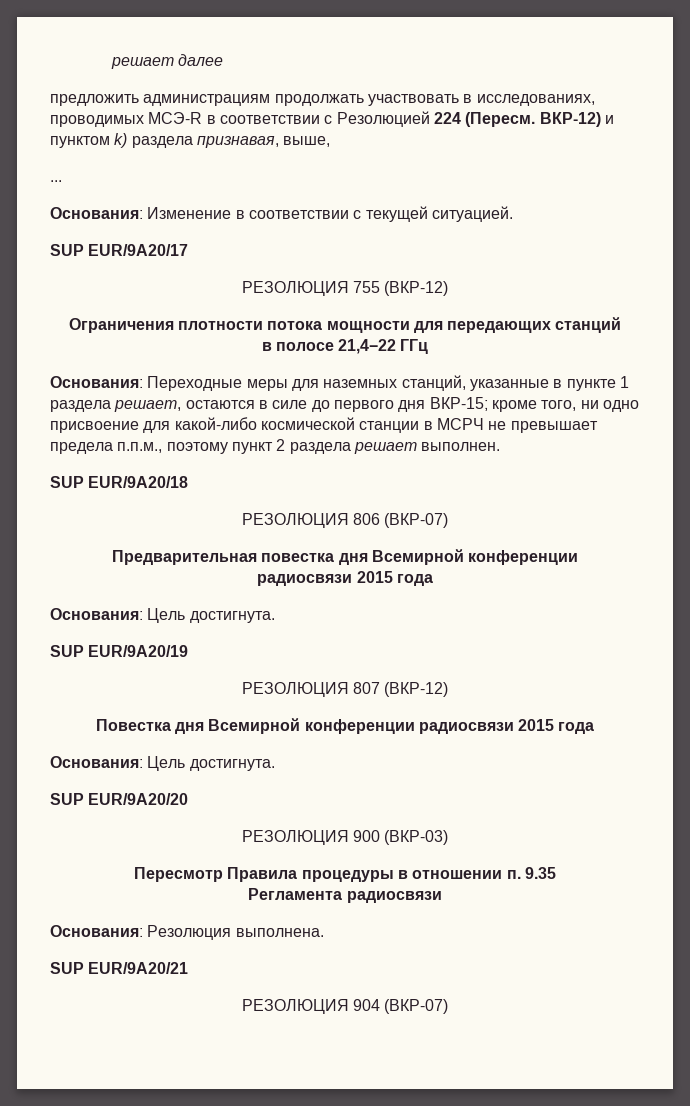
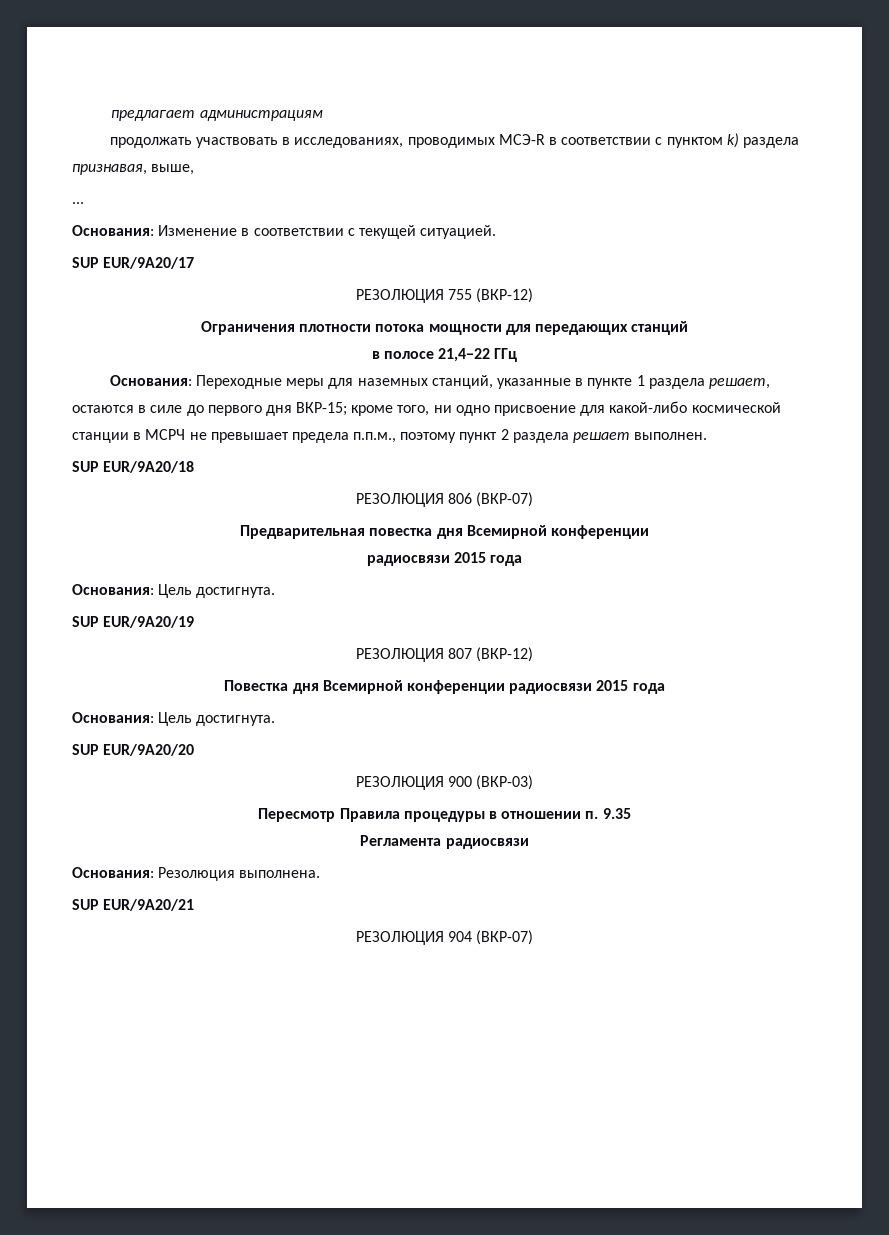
- решает далее
- предложить администрациям продолжать участвовать в исследованиях, проводимых МСЭ-R в соответствии с Резолюцией 224 (Пересм. ВКР-12) и пунктом k) раздела признавая, выше,
+ предлагает администрациям
+ продолжать участвовать в исследованиях, проводимых МСЭ-R в соответствии с пунктом k) раздела признавая, выше,

